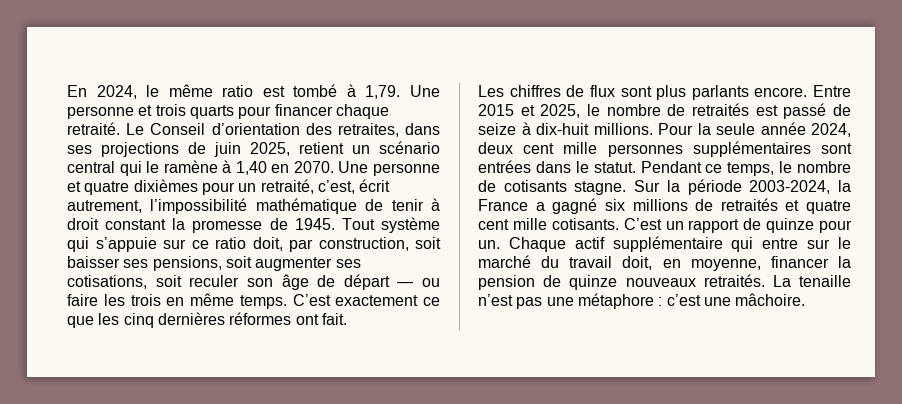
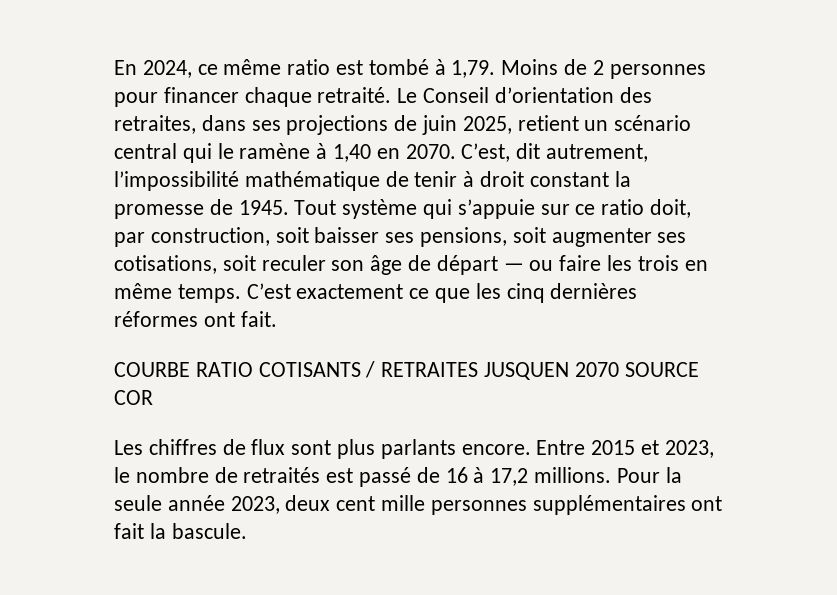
- En 2024, le même ratio est tombé à 1,79.
+ En 2024, ce même ratio est tombé à 1,79.
- Une personne et trois quarts pour financer chaque retraité.
+ Moins de 2 personnes pour financer chaque retraité.
- Une personne et quatre dixièmes pour un retraité, c’est, écrit autrement, l’impossibilité mathématique de tenir à droit constant la promesse de 1945.
+ C’est, dit autrement, l’impossibilité mathématique de tenir à droit constant la promesse de 1945.
+ COURBE RATIO COTISANTS / RETRAITES JUSQUEN 2070 SOURCE COR
- Entre 2015 et 2025, le nombre de retraités est passé de seize à dix-huit millions.
+ Entre 2015 et 2023, le nombre de retraités est passé de 16 à 17,2 millions.
- Pour la seule année 2024, deux cent mille personnes supplémentaires sont entrées dans le statut. Pendant ce temps, le nombre de cotisants stagne. Sur la période 2003-2024, la France a gagné six millions de retraités et quatre cent mille cotisants. C’est un rapport de quinze pour un. Chaque actif supplémentaire qui entre sur le marché du travail doit, en moyenne, financer la pension de quinze nouveaux retraités. La tenaille n’est pas une métaphore : c’est une mâchoire.
+ Pour la seule année 2023, deux cent mille personnes supplémentaires ont fait la bascule.

